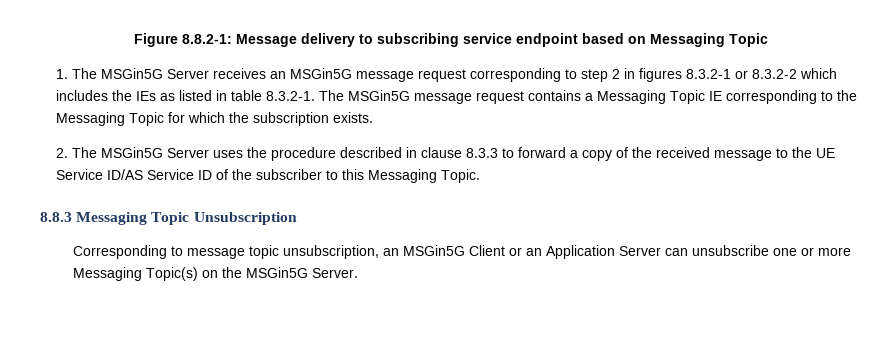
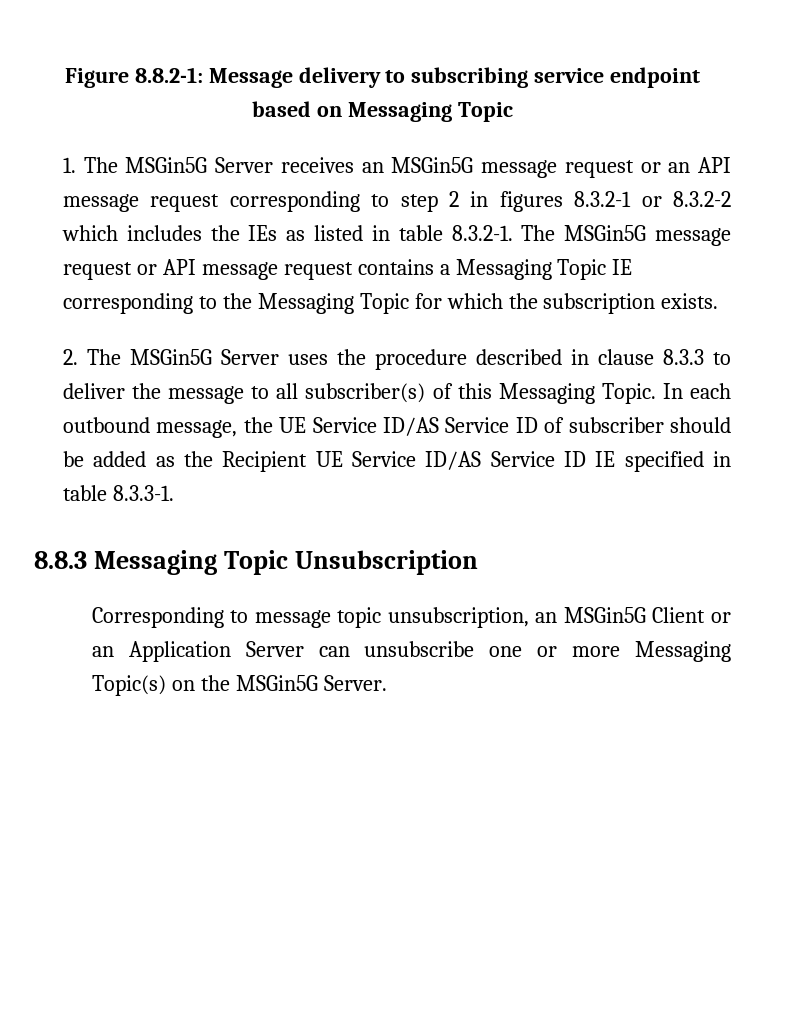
- 1. The MSGin5G Server receives an MSGin5G message request corresponding to step 2 in figures 8.3.2-1 or 8.3.2-2 which includes the IEs as listed in table 8.3.2-1. The MSGin5G message request contains a Messaging Topic IE corresponding to the Messaging Topic for which the subscription exists.
+ 1. The MSGin5G Server receives an MSGin5G message request or an API message request corresponding to step 2 in figures 8.3.2-1 or 8.3.2-2 which includes the IEs as listed in table 8.3.2-1. The MSGin5G message request or API message request contains a Messaging Topic IE corresponding to the Messaging Topic for which the subscription exists.
- 2. The MSGin5G Server uses the procedure described in clause 8.3.3 to forward a copy of the received message to the UE Service ID/AS Service ID of the subscriber to this Messaging Topic.
+ 2. The MSGin5G Server uses the procedure described in clause 8.3.3 to deliver the message to all subscriber(s) of this Messaging Topic. In each outbound message, the UE Service ID/AS Service ID of subscriber should be added as the Recipient UE Service ID/AS Service ID IE specified in table 8.3.3-1.

